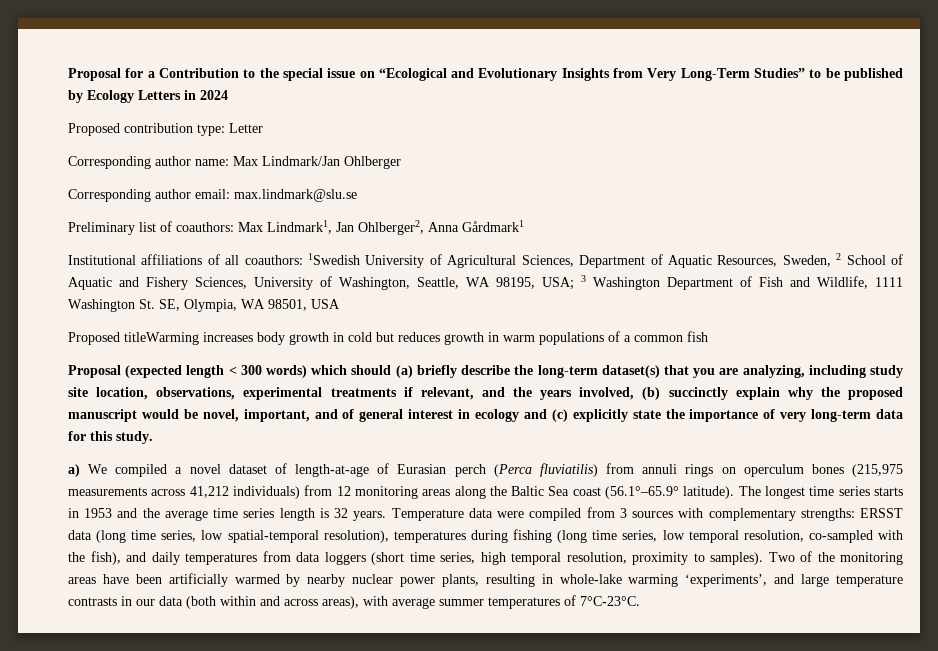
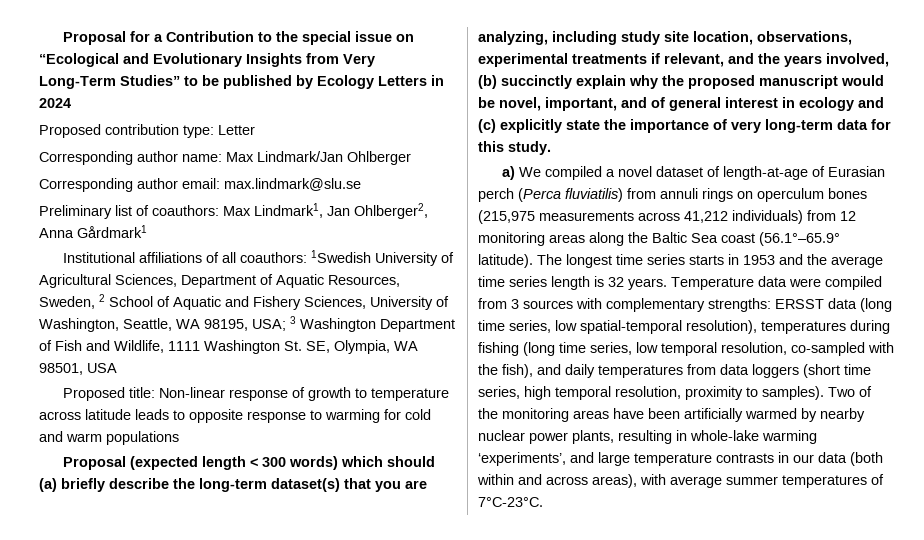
- Proposed titleWarming increases body growth in cold but reduces growth in warm populations of a common fish
+ Proposed title: Non-linear response of growth to temperature across latitude leads to opposite response to warming for cold and warm populations

